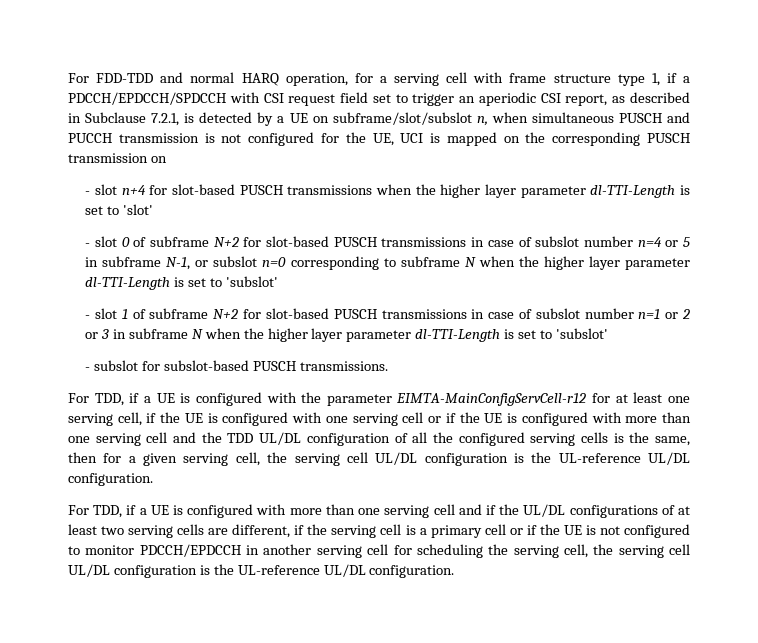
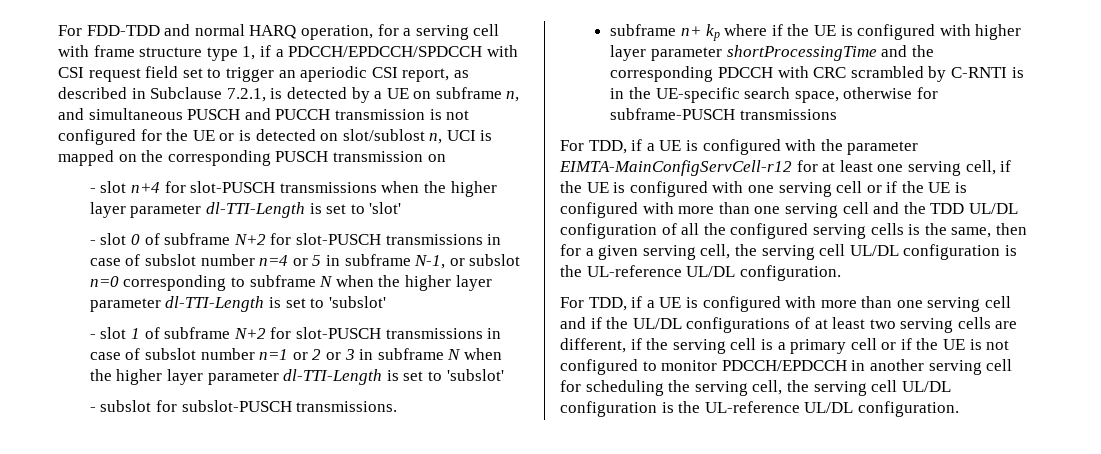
- For FDD-TDD and normal HARQ operation, for a serving cell with frame structure type 1, if a PDCCH/EPDCCH/SPDCCH with CSI request field set to trigger an aperiodic CSI report, as described in Subclause 7.2.1, is detected by a UE on subframe/slot/subslot n, when simultaneous PUSCH and PUCCH transmission is not configured for the UE, UCI is mapped on the corresponding PUSCH transmission on
+ For FDD-TDD and normal HARQ operation, for a serving cell with frame structure type 1, if a PDCCH/EPDCCH/SPDCCH with CSI request field set to trigger an aperiodic CSI report, as described in Subclause 7.2.1, is detected by a UE on subframe n, and simultaneous PUSCH and PUCCH transmission is not configured for the UE or is detected on slot/sublost n, UCI is mapped on the corresponding PUSCH transmission on
- - slot n+4 for slot-based PUSCH transmissions when the higher layer parameter dl-TTI-Length is set to 'slot'
+ - slot n+4 for slot-PUSCH transmissions when the higher layer parameter dl-TTI-Length is set to 'slot'
- - slot 0 of subframe N+2 for slot-based PUSCH transmissions in case of subslot number n=4 or 5 in subframe N-1, or subslot n=0 corresponding to subframe N when the higher layer parameter dl-TTI-Length is set to 'subslot'
+ - slot 0 of subframe N+2 for slot-PUSCH transmissions in case of subslot number n=4 or 5 in subframe N-1, or subslot n=0 corresponding to subframe N when the higher layer parameter dl-TTI-Length is set to 'subslot'
- - slot 1 of subframe N+2 for slot-based PUSCH transmissions in case of subslot number n=1 or 2 or 3 in subframe N when the higher layer parameter dl-TTI-Length is set to 'subslot'
+ - slot 1 of subframe N+2 for slot-PUSCH transmissions in case of subslot number n=1 or 2 or 3 in subframe N when the higher layer parameter dl-TTI-Length is set to 'subslot'
- - subslot for subslot-based PUSCH transmissions.
+ - subslot for subslot-PUSCH transmissions.
+ subframe n+ kp where if the UE is configured with higher layer parameter shortProcessingTime and the corresponding PDCCH with CRC scrambled by C-RNTI is in the UE-specific search space, otherwise for subframe-PUSCH transmissions

